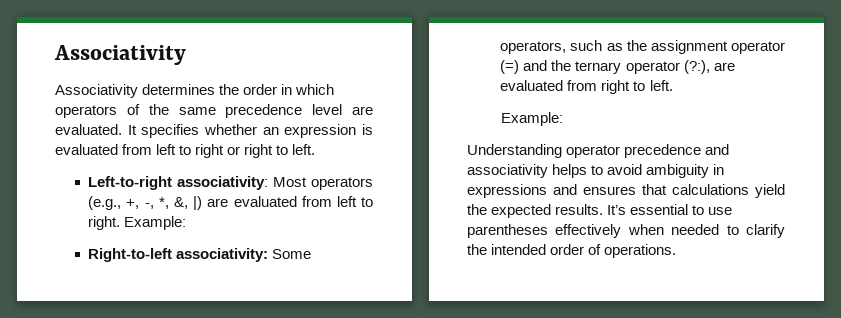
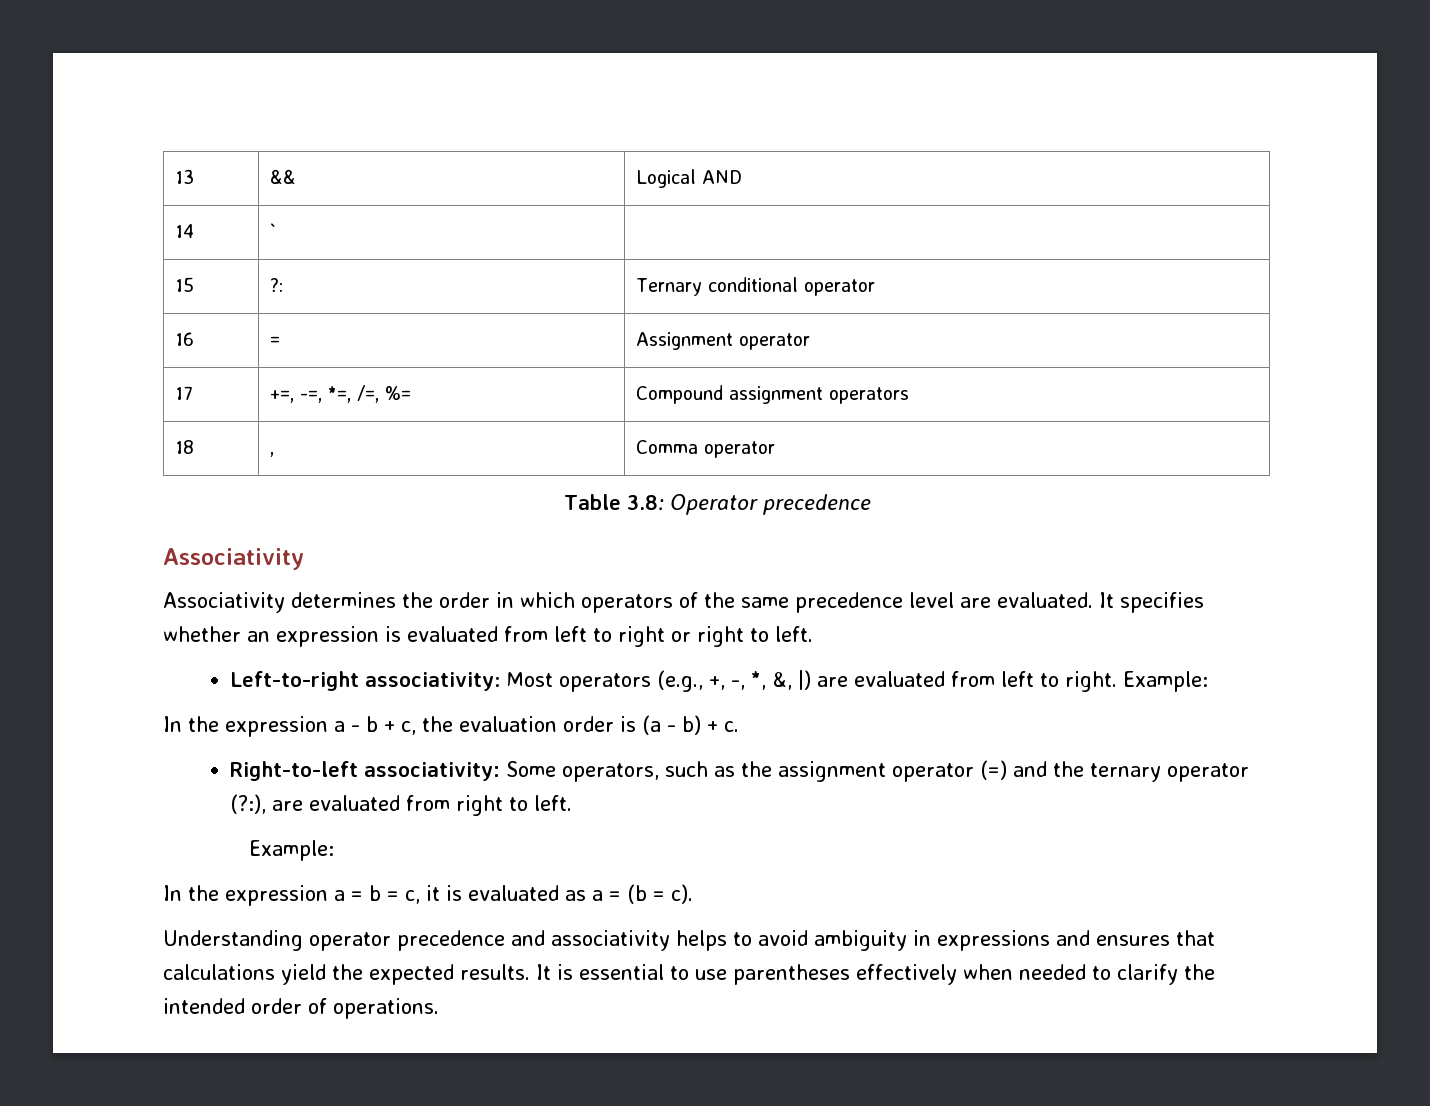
+ 13 | && | Logical AND
+ 14 | ` |
+ 15 | ?: | Ternary conditional operator
+ 16 | = | Assignment operator
+ 17 | +=, -=, *=, /=, %= | Compound assignment operators
+ 18 | , | Comma operator
+ Table 3.8: Operator precedence
+ In the expression a - b + c, the evaluation order is (a - b) + c.
+ In the expression a = b = c, it is evaluated as a = (b = c).
- It’s essential to use parentheses effectively when needed to clarify the intended order of operations.
+ It is essential to use parentheses effectively when needed to clarify the intended order of operations.

